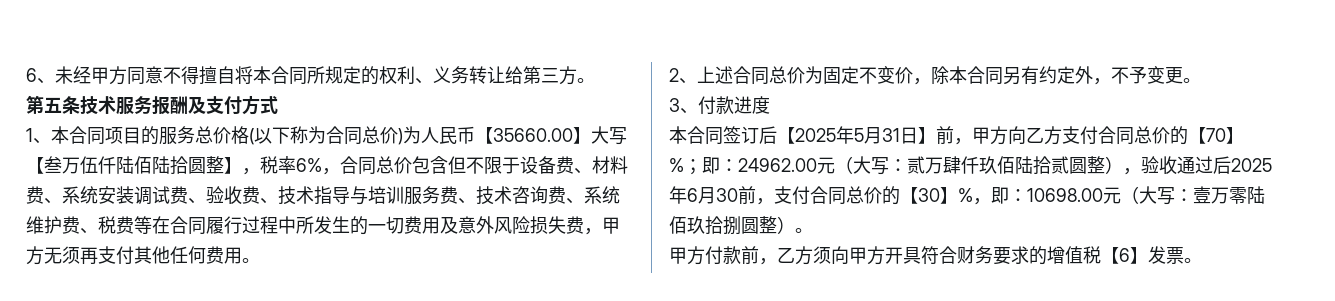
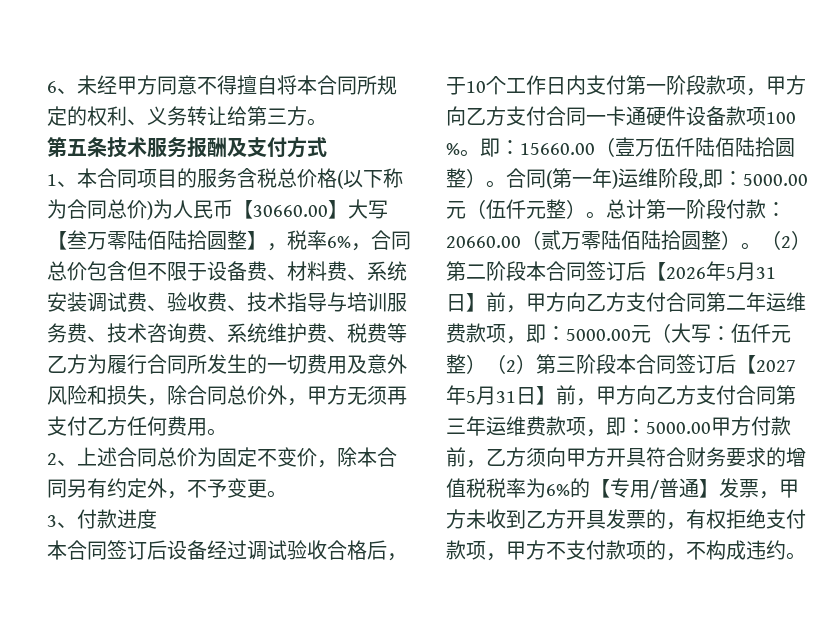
- 1、本合同项目的服务总价格(以下称为合同总价)为人民币【35660.00】大写【叁万伍仟陆佰陆拾圆整】，税率6%，合同总价包含但不限于设备费、材料费、系统安装调试费、验收费、技术指导与培训服务费、技术咨询费、系统维护费、税费等在合同履行过程中所发生的一切费用及意外风险损失费，甲方无须再支付其他任何费用。
+ 1、本合同项目的服务含税总价格(以下称为合同总价)为人民币【30660.00】大写【叁万零陆佰陆拾圆整】，税率6%，合同总价包含但不限于设备费、材料费、系统安装调试费、验收费、技术指导与培训服务费、技术咨询费、系统维护费、税费等乙方为履行合同所发生的一切费用及意外风险和损失，除合同总价外，甲方无须再支付乙方任何费用。
- 本合同签订后【2025年5月31日】前，甲方向乙方支付合同总价的【70】%；即：24962.00元（大写：贰万肆仟玖佰陆拾贰圆整），验收通过后2025年6月30前，支付合同总价的【30】%，即：10698.00元（大写：壹万零陆佰玖拾捌圆整）。
- 甲方付款前，乙方须向甲方开具符合财务要求的增值税【6】发票。
+ 本合同签订后设备经过调试验收合格后，于10个工作日内支付第一阶段款项，甲方向乙方支付合同一卡通硬件设备款项100 %。即：15660.00（壹万伍仟陆佰陆拾圆整）。合同(第一年)运维阶段,即：5000.00元（伍仟元整）。总计第一阶段付款：20660.00（贰万零陆佰陆拾圆整）。（2）第二阶段本合同签订后【2026年5月31日】前，甲方向乙方支付合同第二年运维费款项，即：5000.00元（大写：伍仟元整）（2）第三阶段本合同签订后【2027年5月31日】前，甲方向乙方支付合同第三年运维费款项，即：5000.00甲方付款前，乙方须向甲方开具符合财务要求的增值税税率为6%的【专用/普通】发票，甲方未收到乙方开具发票的，有权拒绝支付款项，甲方不支付款项的，不构成违约。

